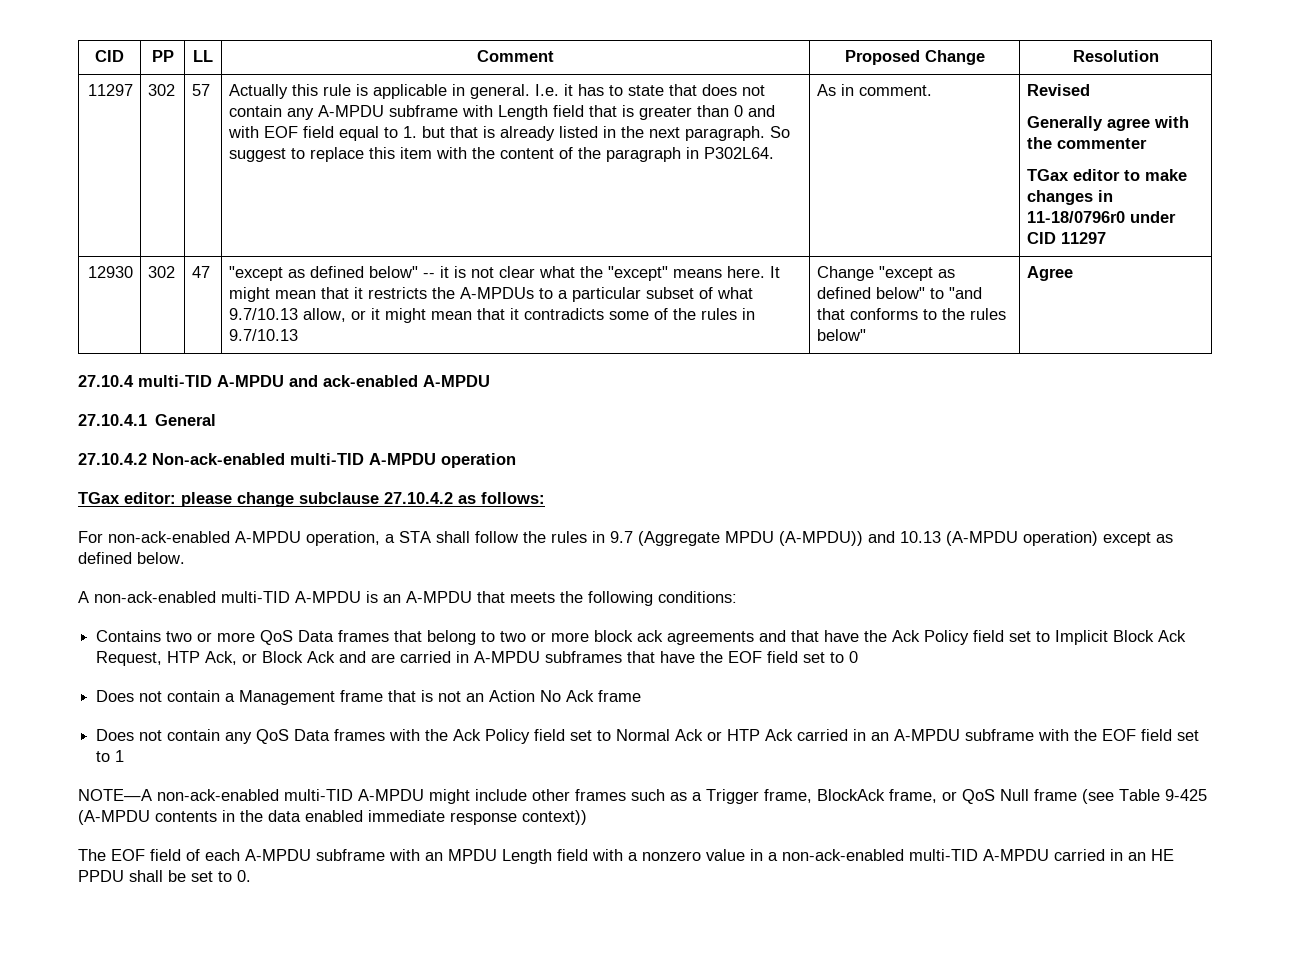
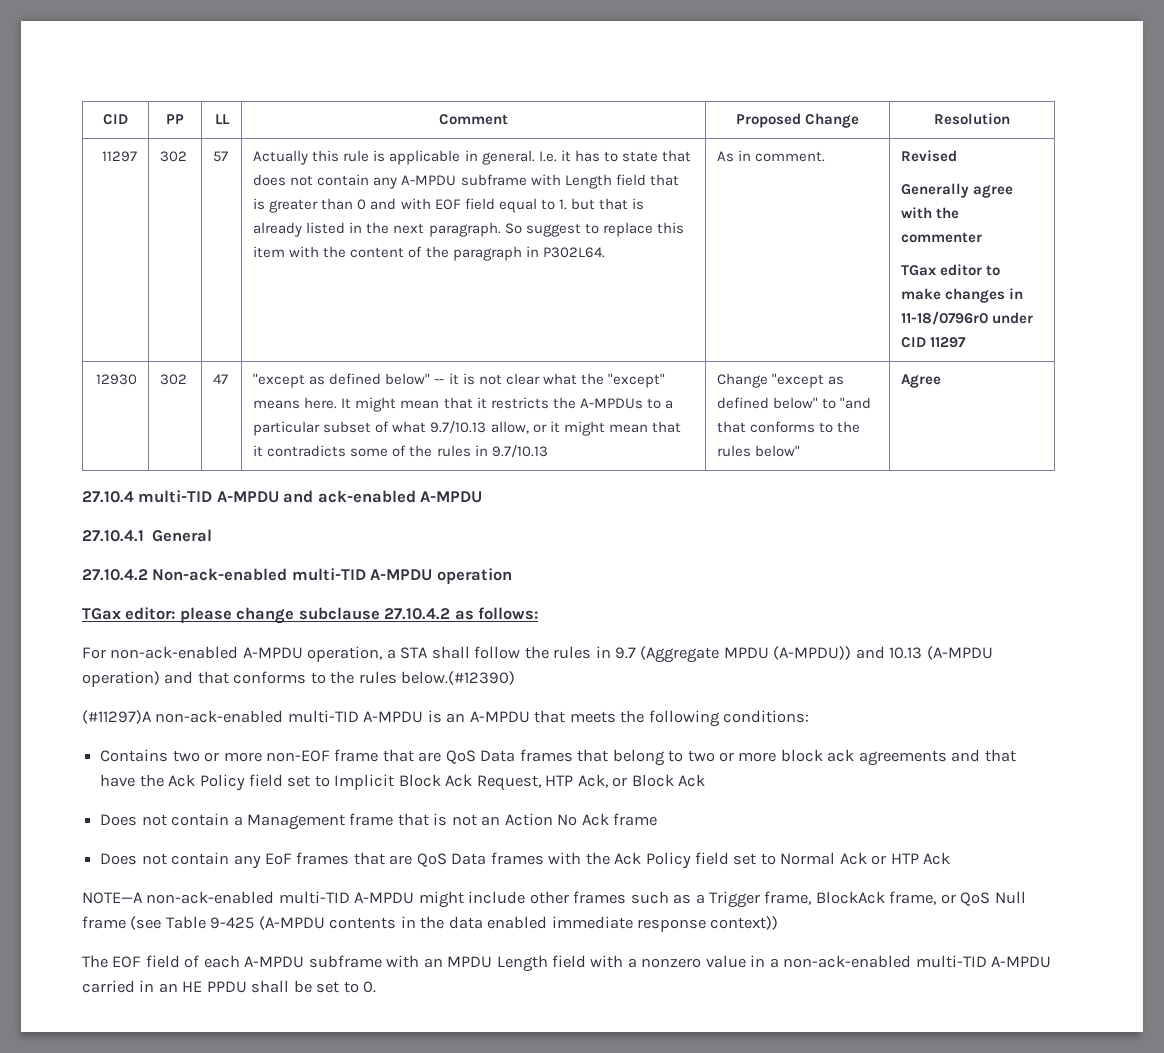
- For non-ack-enabled A-MPDU operation, a STA shall follow the rules in 9.7 (Aggregate MPDU (A-MPDU)) and 10.13 (A-MPDU operation) except as defined below.
- A non-ack-enabled multi-TID A-MPDU is an A-MPDU that meets the following conditions:
+ For non-ack-enabled A-MPDU operation, a STA shall follow the rules in 9.7 (Aggregate MPDU (A-MPDU)) and 10.13 (A-MPDU operation) and that conforms to the rules below.(#12390)
+ (#11297)A non-ack-enabled multi-TID A-MPDU is an A-MPDU that meets the following conditions:
- Contains two or more QoS Data frames that belong to two or more block ack agreements and that have the Ack Policy field set to Implicit Block Ack Request, HTP Ack, or Block Ack and are carried in A-MPDU subframes that have the EOF field set to 0
+ Contains two or more non-EOF frame that are QoS Data frames that belong to two or more block ack agreements and that have the Ack Policy field set to Implicit Block Ack Request, HTP Ack, or Block Ack
- Does not contain any QoS Data frames with the Ack Policy field set to Normal Ack or HTP Ack carried in an A-MPDU subframe with the EOF field set to 1
+ Does not contain any EoF frames that are QoS Data frames with the Ack Policy field set to Normal Ack or HTP Ack

